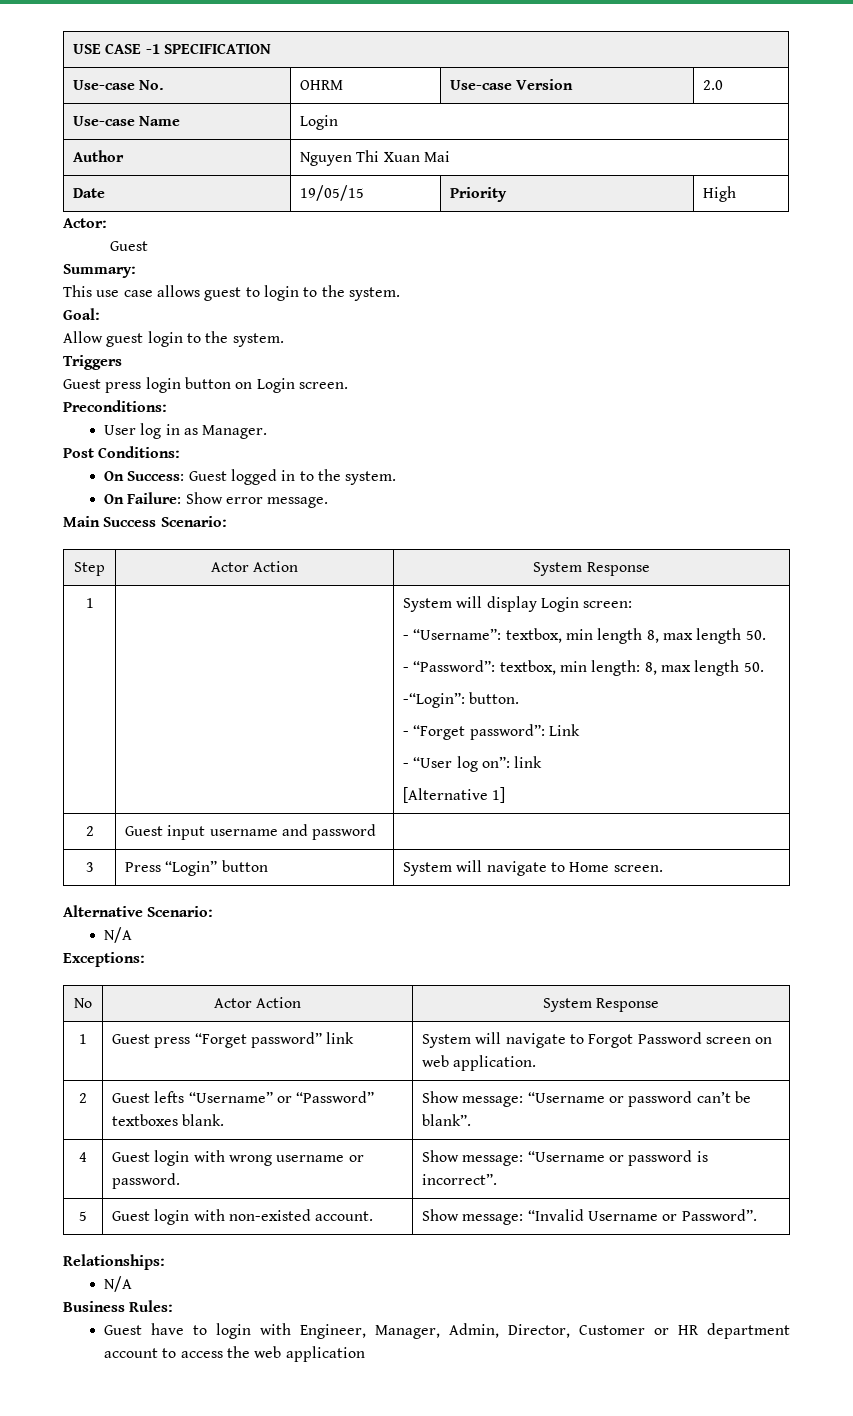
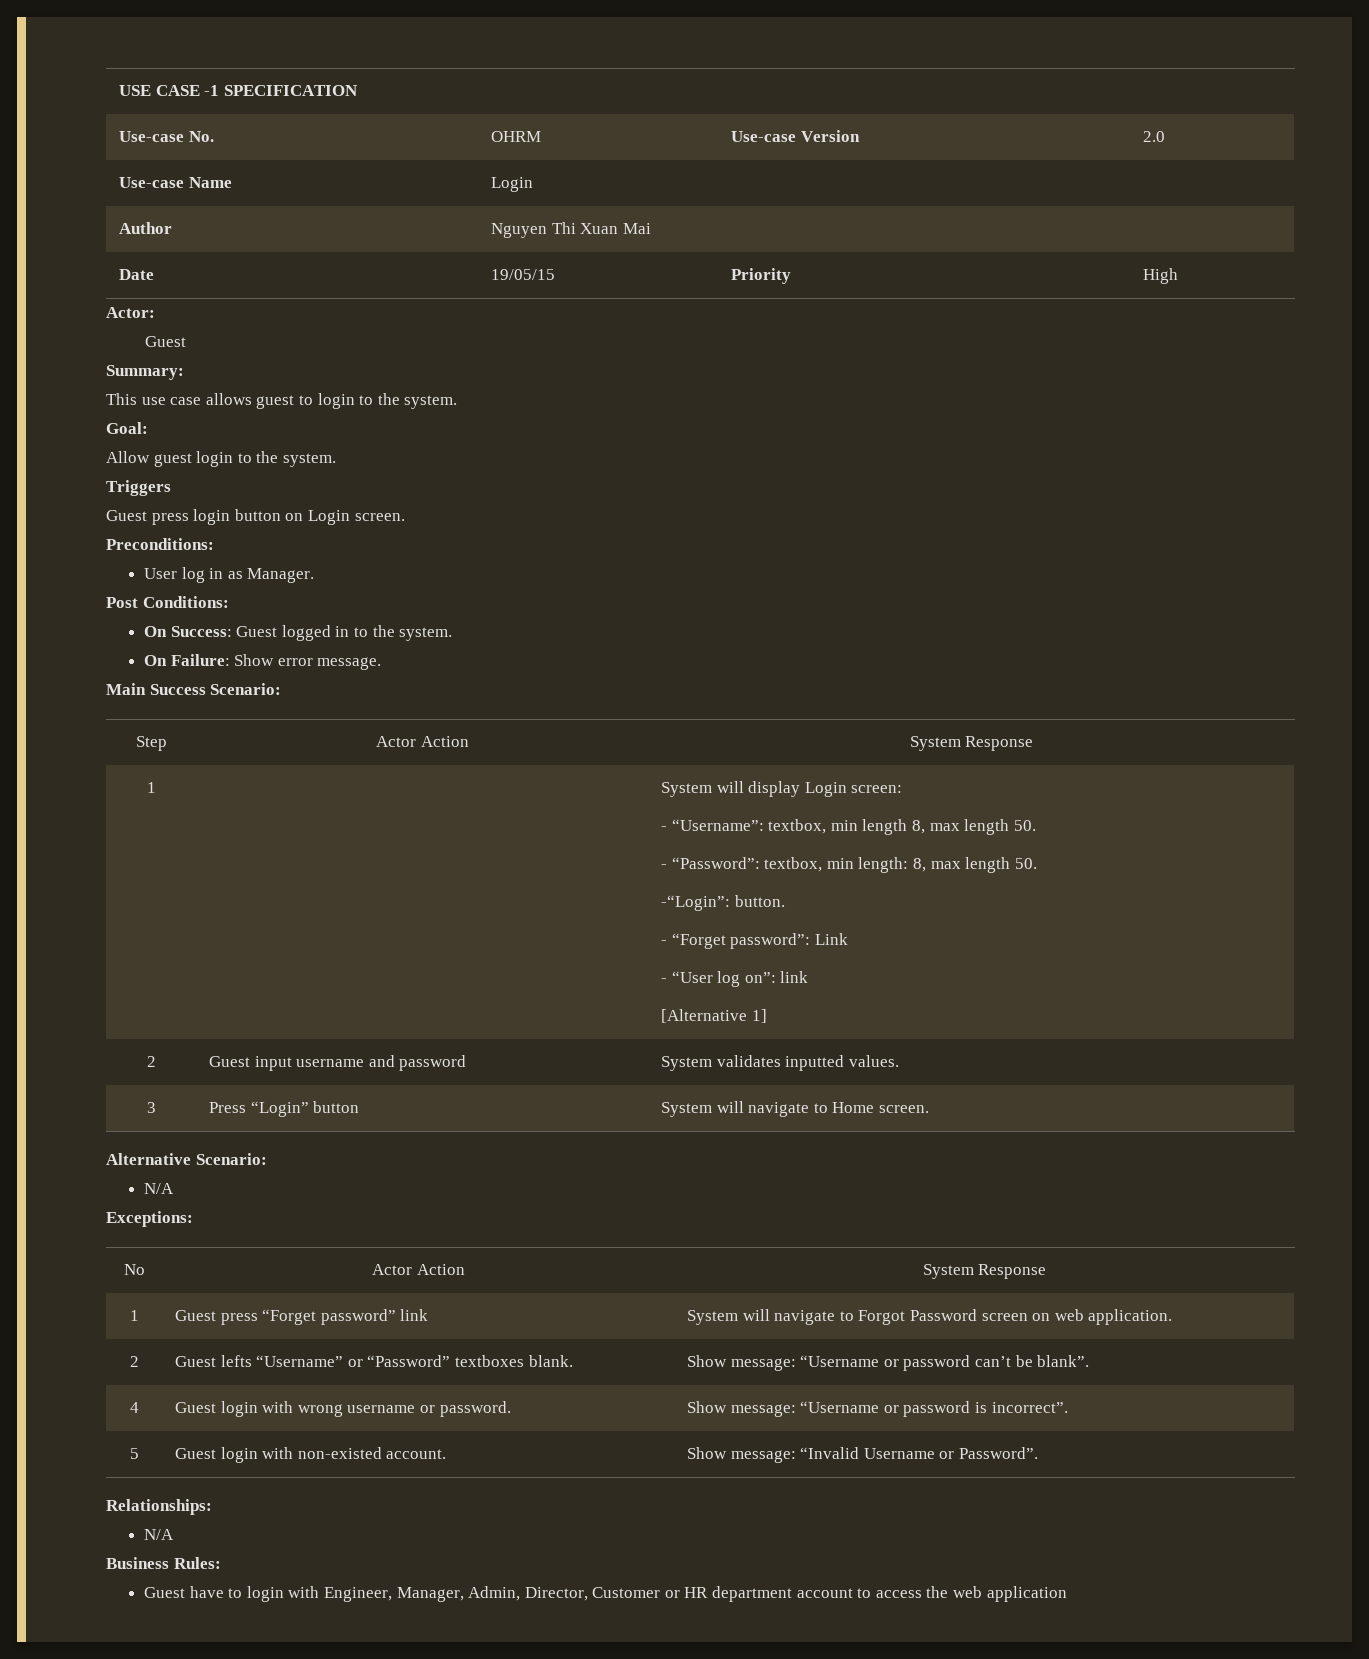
- 2 | Guest input username and password |
+ 2 | Guest input username and password | System validates inputted values.

